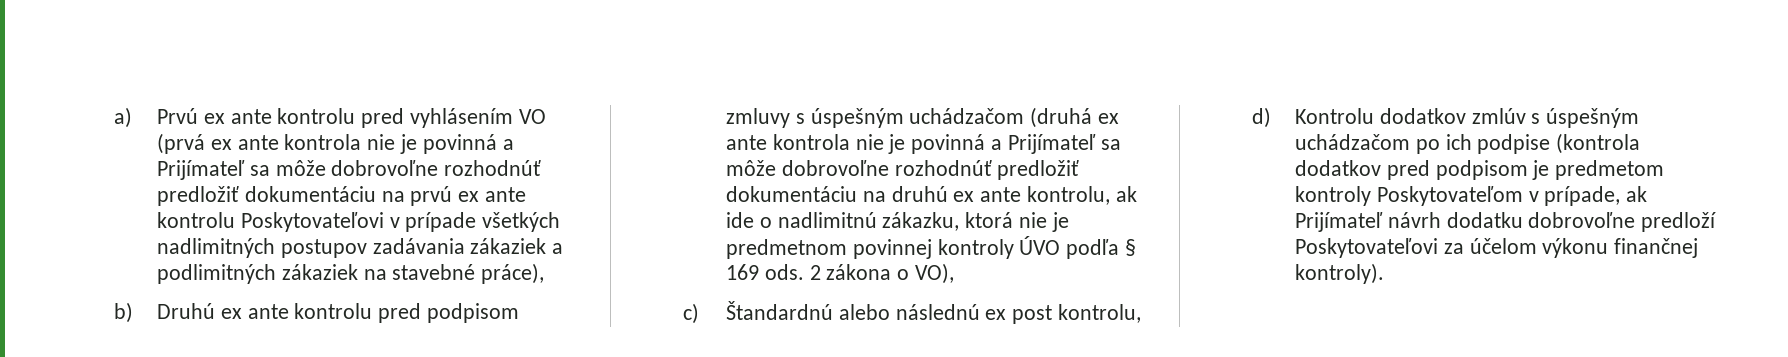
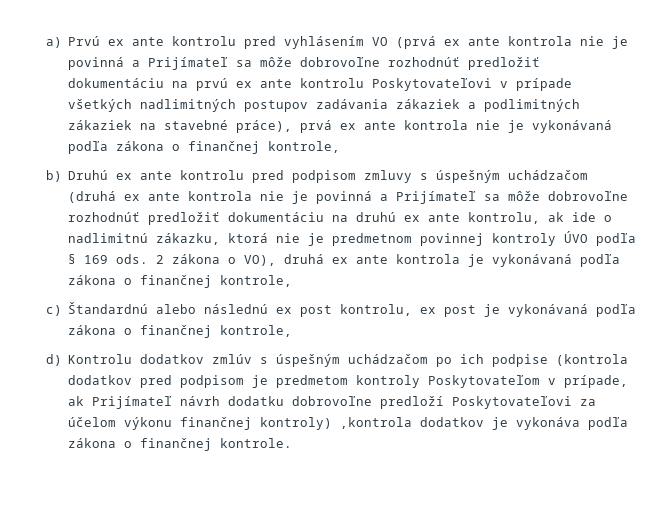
- a) Prvú ex ante kontrolu pred vyhlásením VO (prvá ex ante kontrola nie je povinná a Prijímateľ sa môže dobrovoľne rozhodnúť predložiť dokumentáciu na prvú ex ante kontrolu Poskytovateľovi v prípade všetkých nadlimitných postupov zadávania zákaziek a podlimitných zákaziek na stavebné práce),
+ a) Prvú ex ante kontrolu pred vyhlásením VO (prvá ex ante kontrola nie je povinná a Prijímateľ sa môže dobrovoľne rozhodnúť predložiť dokumentáciu na prvú ex ante kontrolu Poskytovateľovi v prípade všetkých nadlimitných postupov zadávania zákaziek a podlimitných zákaziek na stavebné práce), prvá ex ante kontrola nie je vykonávaná podľa zákona o finančnej kontrole,
- 2 zákona o VO),
+ 2 zákona o VO), druhá ex ante kontrola je vykonávaná podľa zákona o finančnej kontrole,
- c) Štandardnú alebo následnú ex post kontrolu,
+ c) Štandardnú alebo následnú ex post kontrolu, ex post je vykonávaná podľa zákona o finančnej kontrole,
- d) Kontrolu dodatkov zmlúv s úspešným uchádzačom po ich podpise (kontrola dodatkov pred podpisom je predmetom kontroly Poskytovateľom v prípade, ak Prijímateľ návrh dodatku dobrovoľne predloží Poskytovateľovi za účelom výkonu finančnej kontroly).
+ d) Kontrolu dodatkov zmlúv s úspešným uchádzačom po ich podpise (kontrola dodatkov pred podpisom je predmetom kontroly Poskytovateľom v prípade, ak Prijímateľ návrh dodatku dobrovoľne predloží Poskytovateľovi za účelom výkonu finančnej kontroly) ,kontrola dodatkov je vykonáva podľa zákona o finančnej kontrole.

